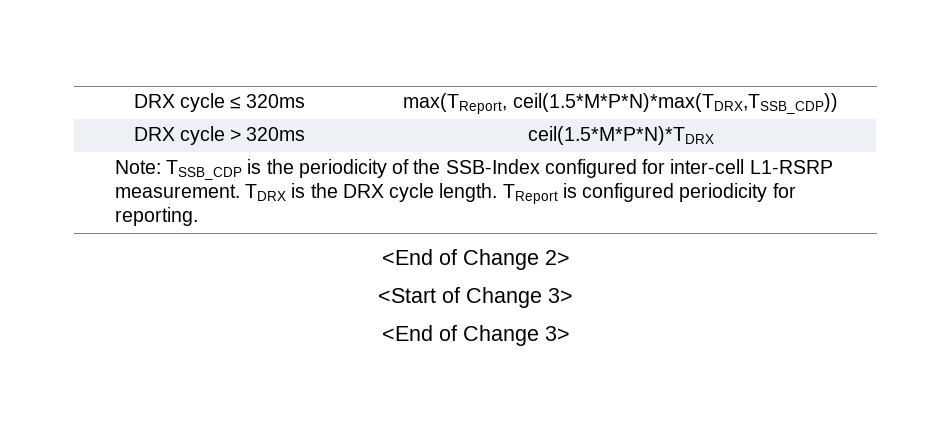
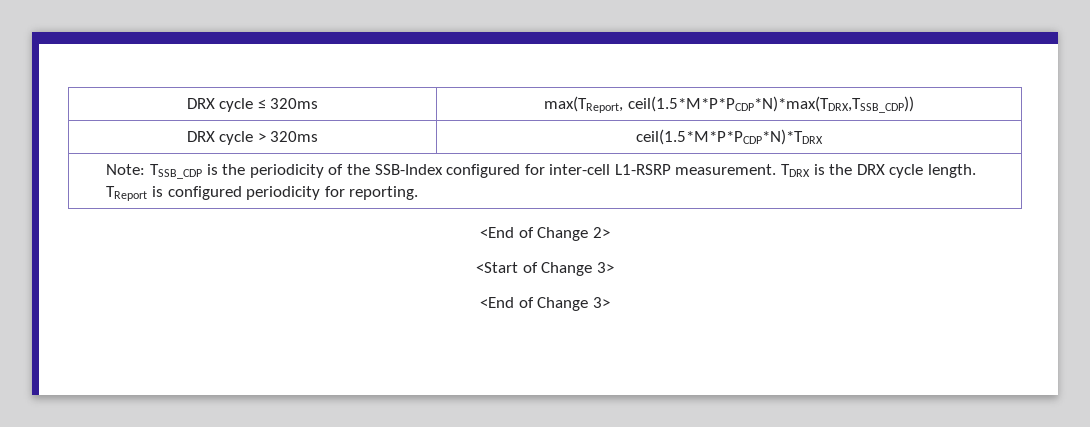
- DRX cycle ≤ 320ms | max(TReport, ceil(1.5*M*P*N)*max(TDRX,TSSB_CDP))
+ DRX cycle ≤ 320ms | max(TReport, ceil(1.5*M*P*PCDP*N)*max(TDRX,TSSB_CDP))
- DRX cycle > 320ms | ceil(1.5*M*P*N)*TDRX
+ DRX cycle > 320ms | ceil(1.5*M*P*PCDP*N)*TDRX

